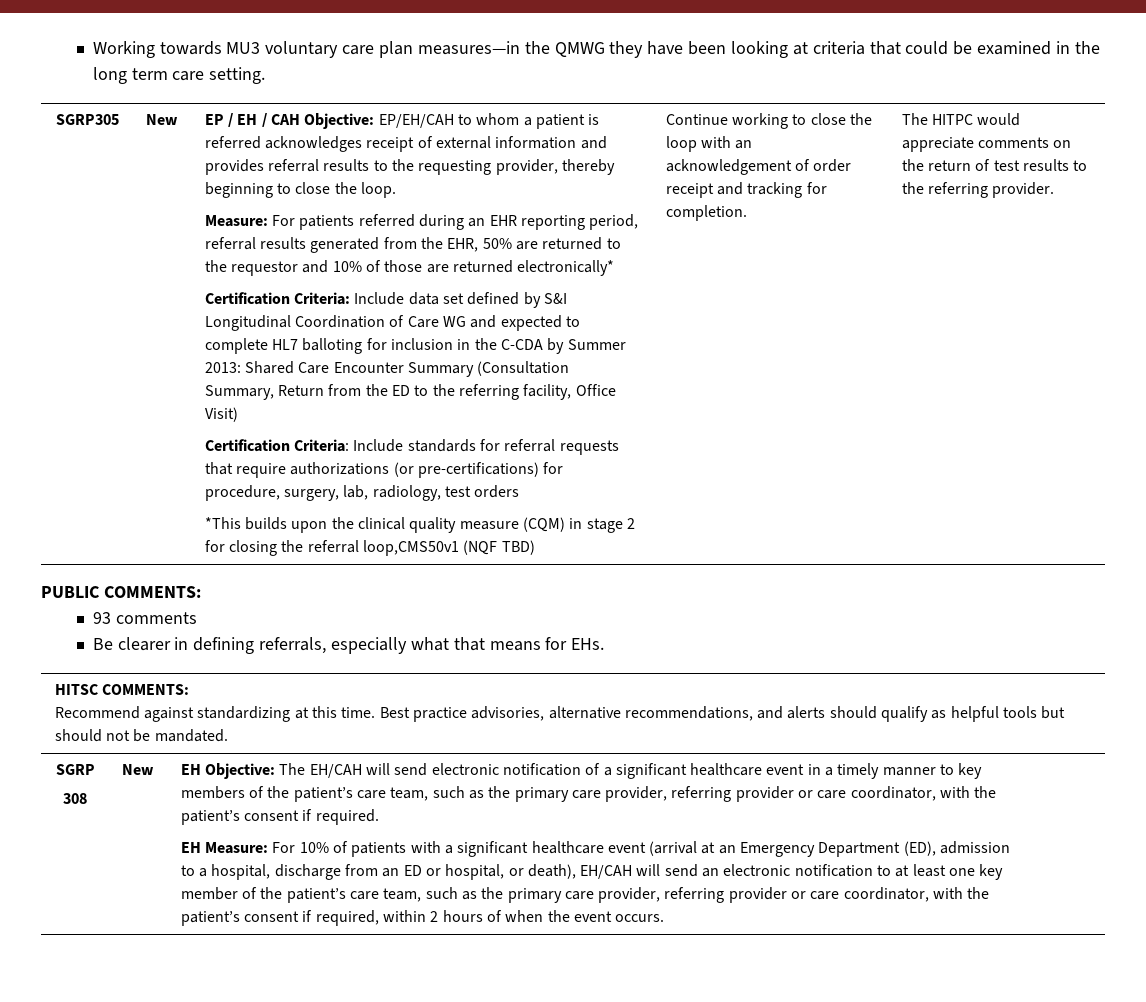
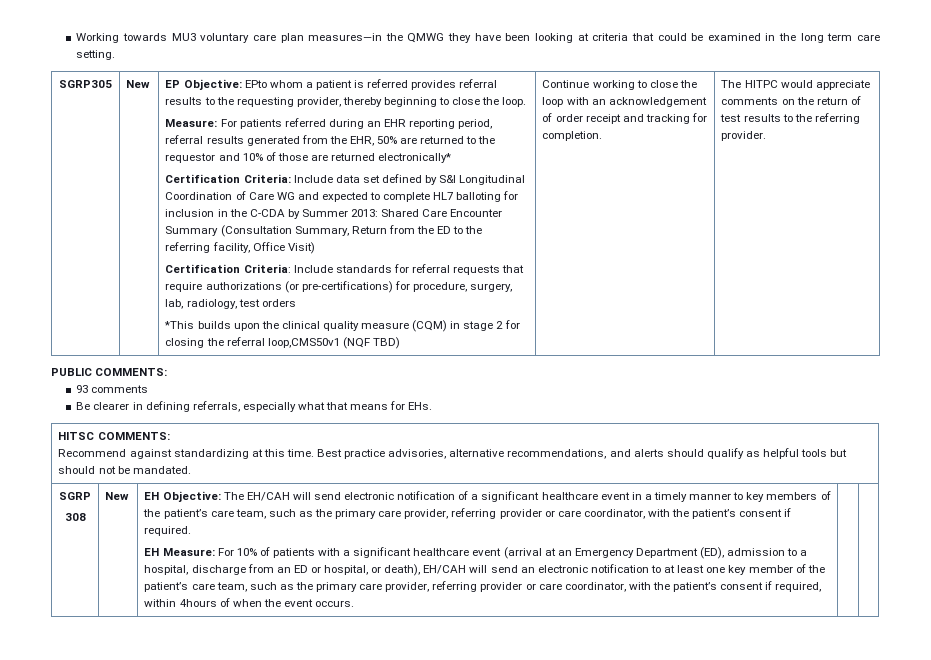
- EP / EH / CAH Objective: EP/EH/CAH to whom a patient is referred acknowledges receipt of external information and provides referral results to the requesting provider, thereby beginning to close the loop.
+ EP Objective: EPto whom a patient is referred provides referral results to the requesting provider, thereby beginning to close the loop.
- For 10% of patients with a significant healthcare event (arrival at an Emergency Department (ED), admission to a hospital, discharge from an ED or hospital, or death), EH/CAH will send an electronic notification to at least one key member of the patient’s care team, such as the primary care provider, referring provider or care coordinator, with the patient’s consent if required, within 2 hours of when the event occurs.
+ For 10% of patients with a significant healthcare event (arrival at an Emergency Department (ED), admission to a hospital, discharge from an ED or hospital, or death), EH/CAH will send an electronic notification to at least one key member of the patient’s care team, such as the primary care provider, referring provider or care coordinator, with the patient’s consent if required, within 4hours of when the event occurs.

